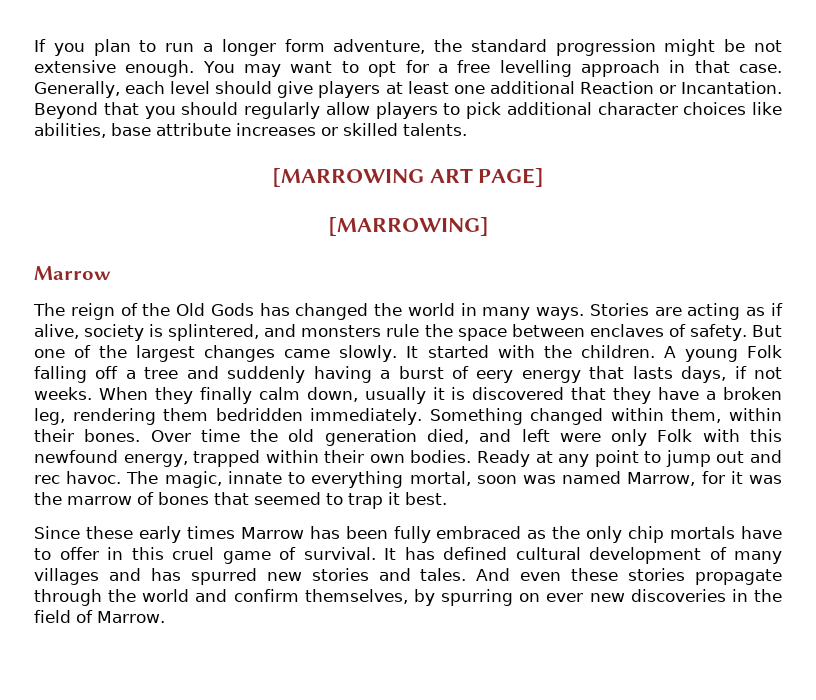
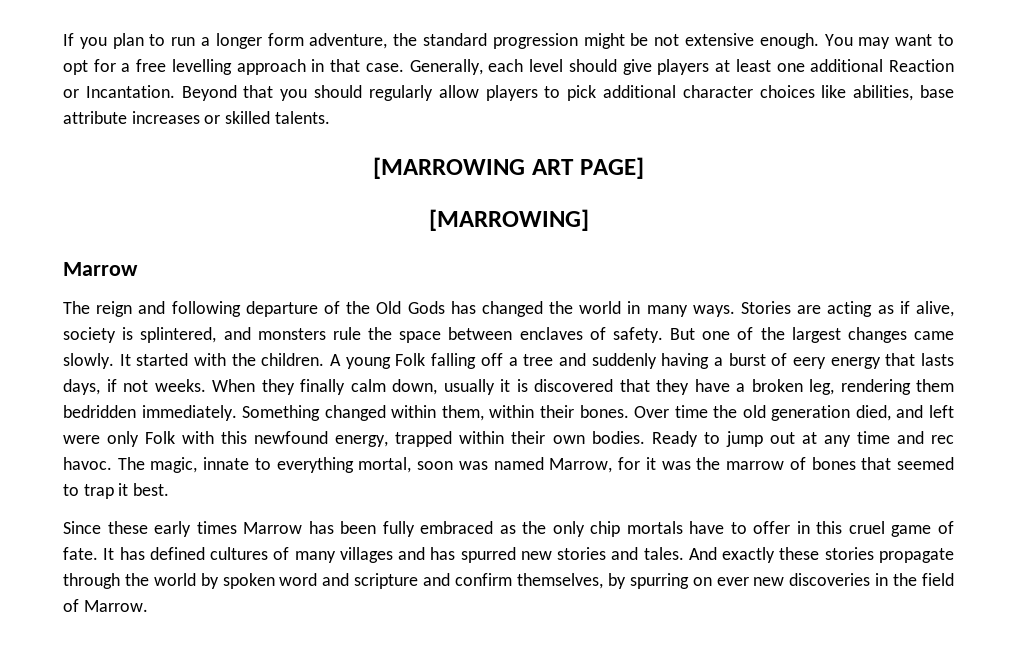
- The reign of the Old Gods has changed the world in many ways.
+ The reign and following departure of the Old Gods has changed the world in many ways.
- Ready at any point to jump out and rec havoc.
+ Ready to jump out at any time and rec havoc.
- Since these early times Marrow has been fully embraced as the only chip mortals have to offer in this cruel game of survival.
+ Since these early times Marrow has been fully embraced as the only chip mortals have to offer in this cruel game of fate.
- It has defined cultural development of many villages and has spurred new stories and tales.
+ It has defined cultures of many villages and has spurred new stories and tales.
- And even these stories propagate through the world and confirm themselves, by spurring on ever new discoveries in the field of Marrow.
+ And exactly these stories propagate through the world by spoken word and scripture and confirm themselves, by spurring on ever new discoveries in the field of Marrow.

